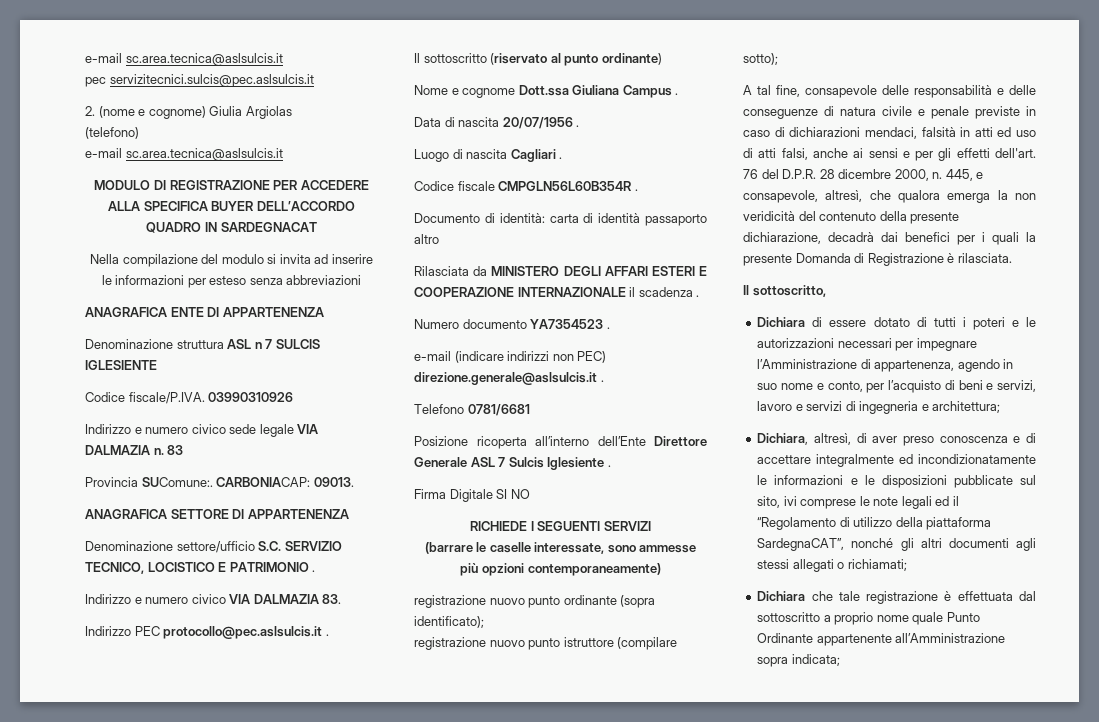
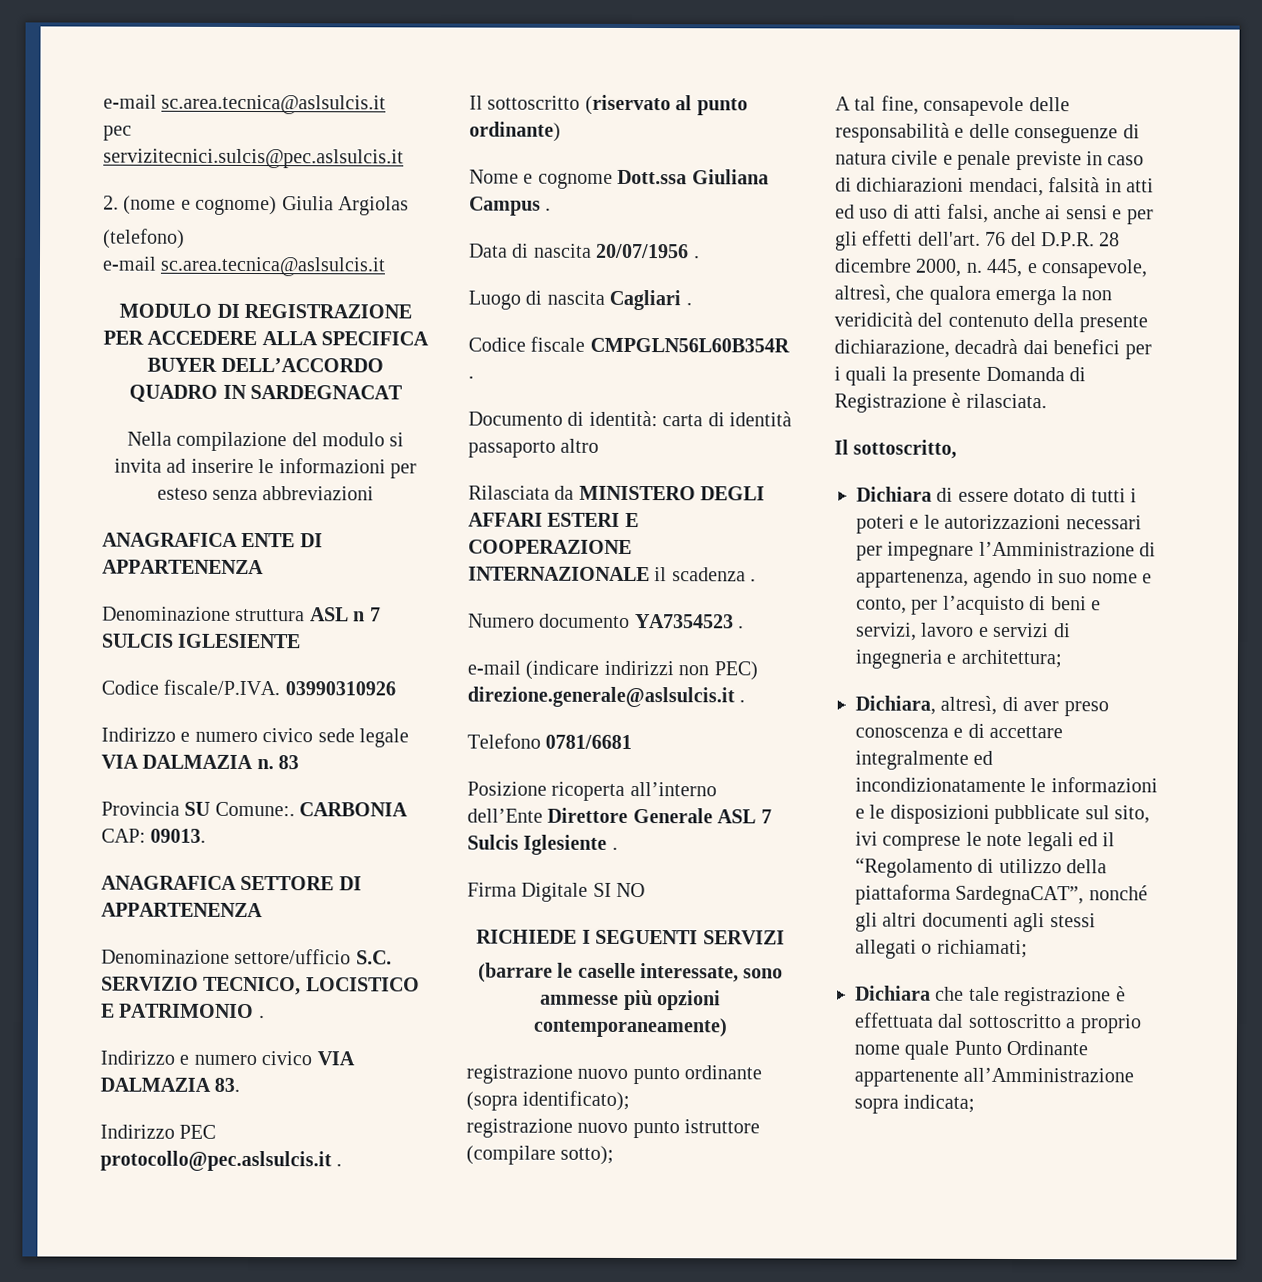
- Provincia SUComune:. CARBONIACAP: 09013.
+ Provincia SU Comune:. CARBONIA CAP: 09013.

